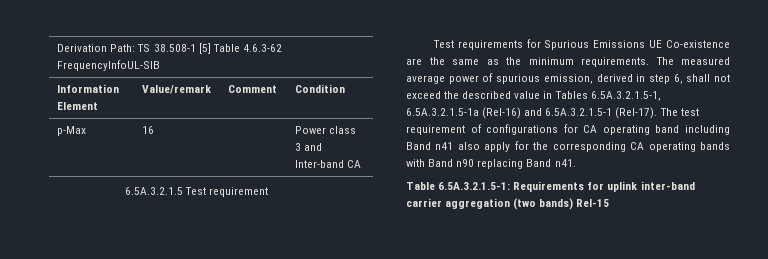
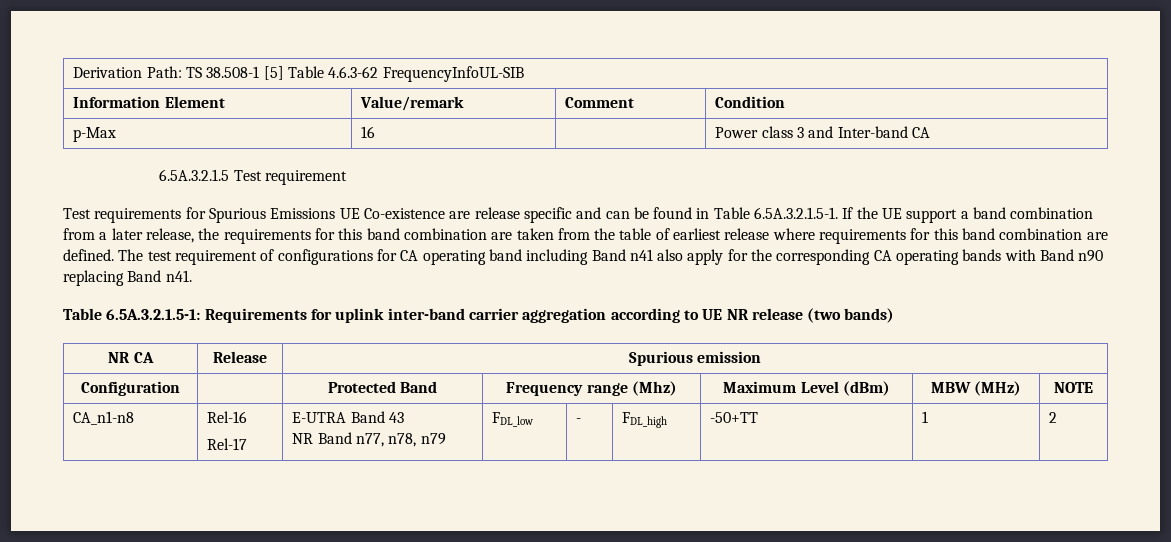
- Test requirements for Spurious Emissions UE Co-existence are the same as the minimum requirements. The measured average power of spurious emission, derived in step 6, shall not exceed the described value in Tables 6.5A.3.2.1.5-1, 6.5A.3.2.1.5-1a (Rel-16) and 6.5A.3.2.1.5-1 (Rel-17).
+ Test requirements for Spurious Emissions UE Co-existence are release specific and can be found in Table 6.5A.3.2.1.5-1. If the UE support a band combination from a later release, the requirements for this band combination are taken from the table of earliest release where requirements for this band combination are defined.
- Table 6.5A.3.2.1.5-1: Requirements for uplink inter-band carrier aggregation (two bands) Rel-15
+ Table 6.5A.3.2.1.5-1: Requirements for uplink inter-band carrier aggregation according to UE NR release (two bands)
+ NR CA | Release | Spurious emission
+ Configuration | | Protected Band | Frequency range (Mhz) | Maximum Level (dBm) | MBW (MHz) | NOTE
+ CA_n1-n8 | Rel-16
+ Rel-17 | E-UTRA Band 43
+ NR Band n77, n78, n79 | FDL_low | - | FDL_high | -50+TT | 1 | 2

